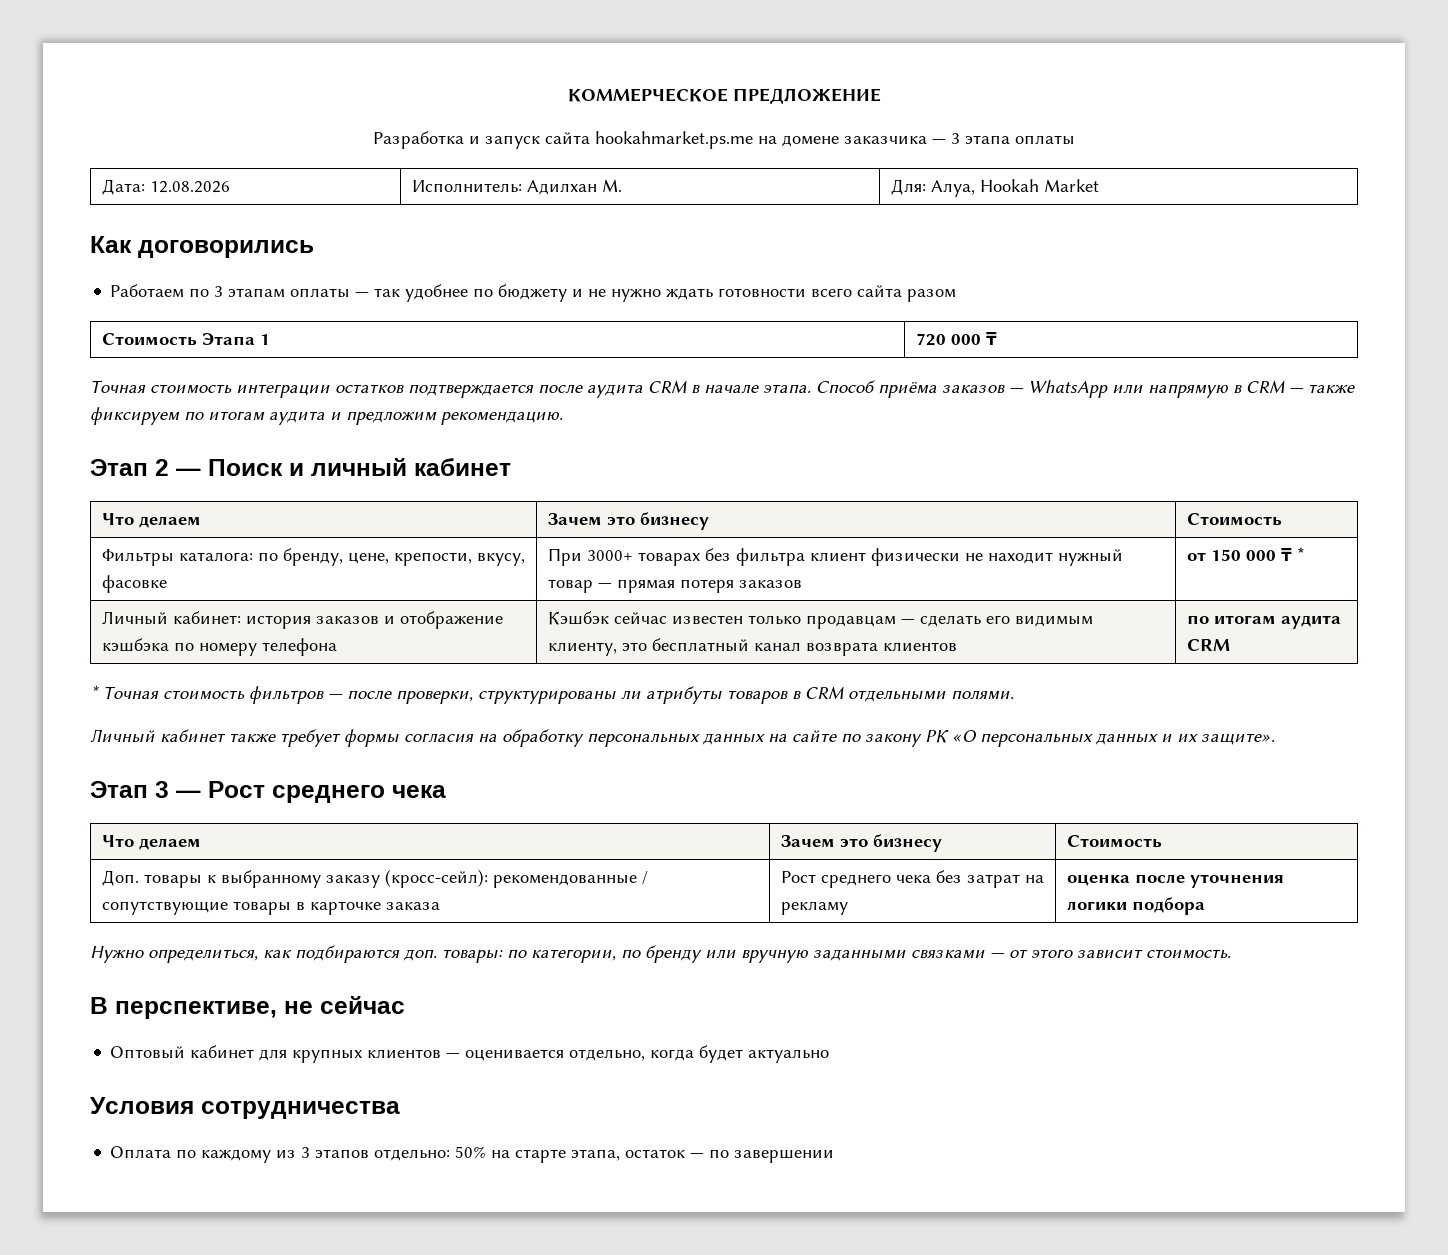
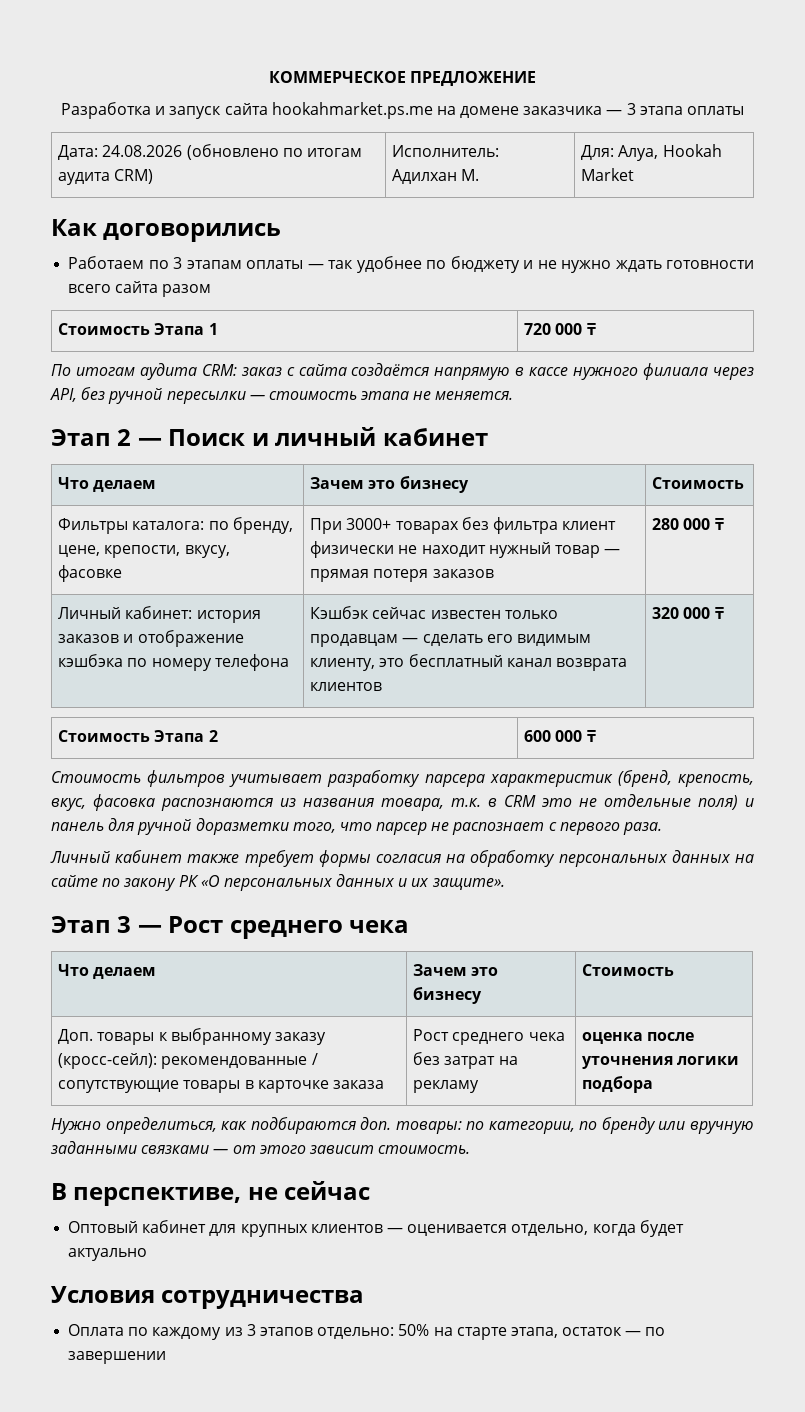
- Дата: 12.08.2026 | Исполнитель: Адилхан М. | Для: Алуа, Hookah Market
+ Дата: 24.08.2026 (обновлено по итогам аудита CRM) | Исполнитель: Адилхан М. | Для: Алуа, Hookah Market
- Точная стоимость интеграции остатков подтверждается после аудита CRM в начале этапа. Способ приёма заказов — WhatsApp или напрямую в CRM — также фиксируем по итогам аудита и предложим рекомендацию.
+ По итогам аудита CRM: заказ с сайта создаётся напрямую в кассе нужного филиала через API, без ручной пересылки — стоимость этапа не меняется.
- Фильтры каталога: по бренду, цене, крепости, вкусу, фасовке | При 3000+ товарах без фильтра клиент физически не находит нужный товар — прямая потеря заказов | от 150 000 ₸ *
+ Фильтры каталога: по бренду, цене, крепости, вкусу, фасовке | При 3000+ товарах без фильтра клиент физически не находит нужный товар — прямая потеря заказов | 280 000 ₸
- Личный кабинет: история заказов и отображение кэшбэка по номеру телефона | Кэшбэк сейчас известен только продавцам — сделать его видимым клиенту, это бесплатный канал возврата клиентов | по итогам аудита CRM
- * Точная стоимость фильтров — после проверки, структурированы ли атрибуты товаров в CRM отдельными полями.
+ Личный кабинет: история заказов и отображение кэшбэка по номеру телефона | Кэшбэк сейчас известен только продавцам — сделать его видимым клиенту, это бесплатный канал возврата клиентов | 320 000 ₸
+ Стоимость Этапа 2 | 600 000 ₸
+ Стоимость фильтров учитывает разработку парсера характеристик (бренд, крепость, вкус, фасовка распознаются из названия товара, т.к. в CRM это не отдельные поля) и панель для ручной доразметки того, что парсер не распознает с первого раза.

